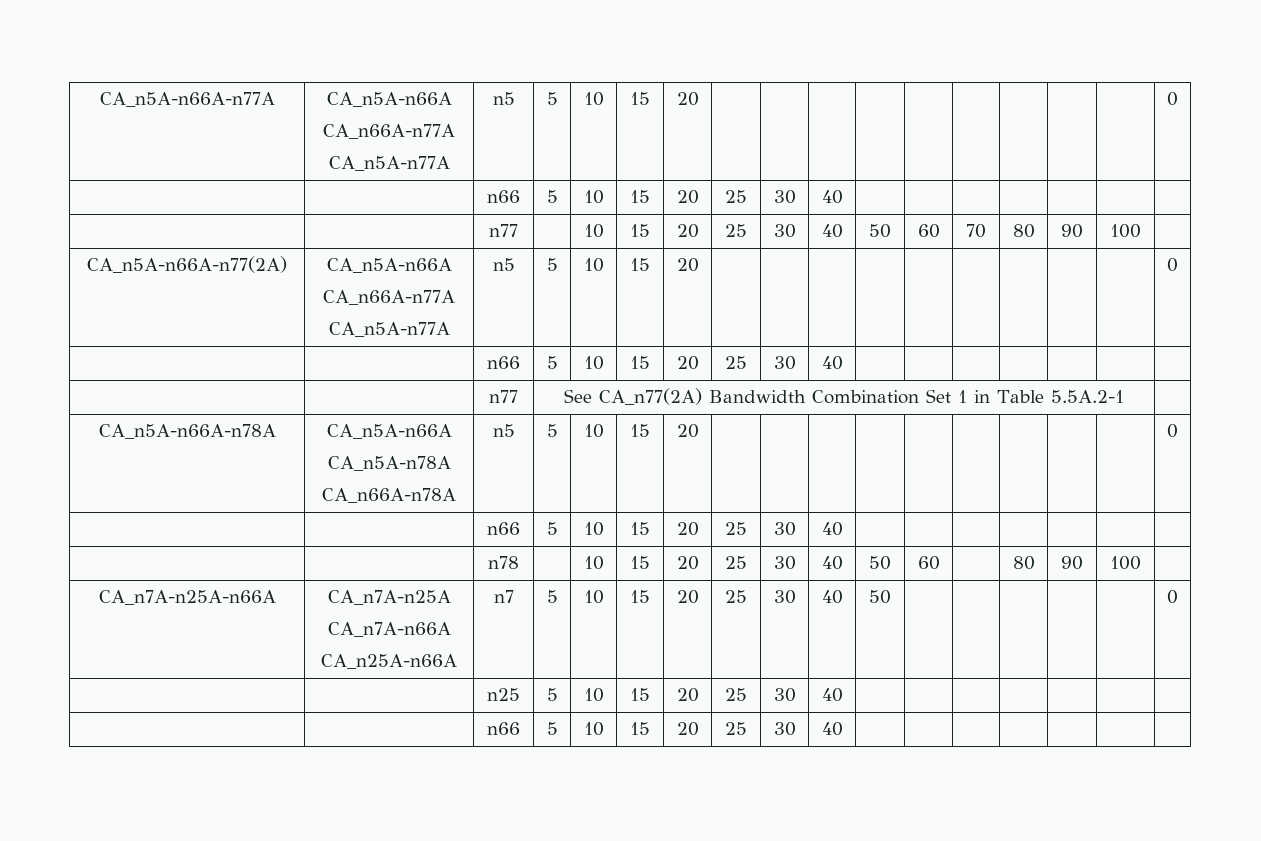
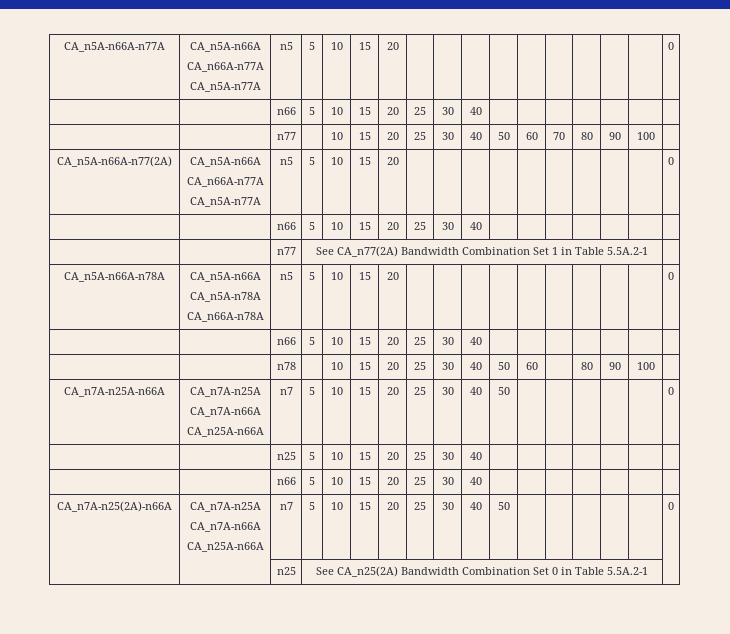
+ CA_n7A-n25(2A)-n66A | CA_n7A-n25A
+ CA_n7A-n66A
+ CA_n25A-n66A | n7 | 5 | 10 | 15 | 20 | 25 | 30 | 40 | 50 | | | | | | 0
+ | | n25 | See CA_n25(2A) Bandwidth Combination Set 0 in Table 5.5A.2-1 |

